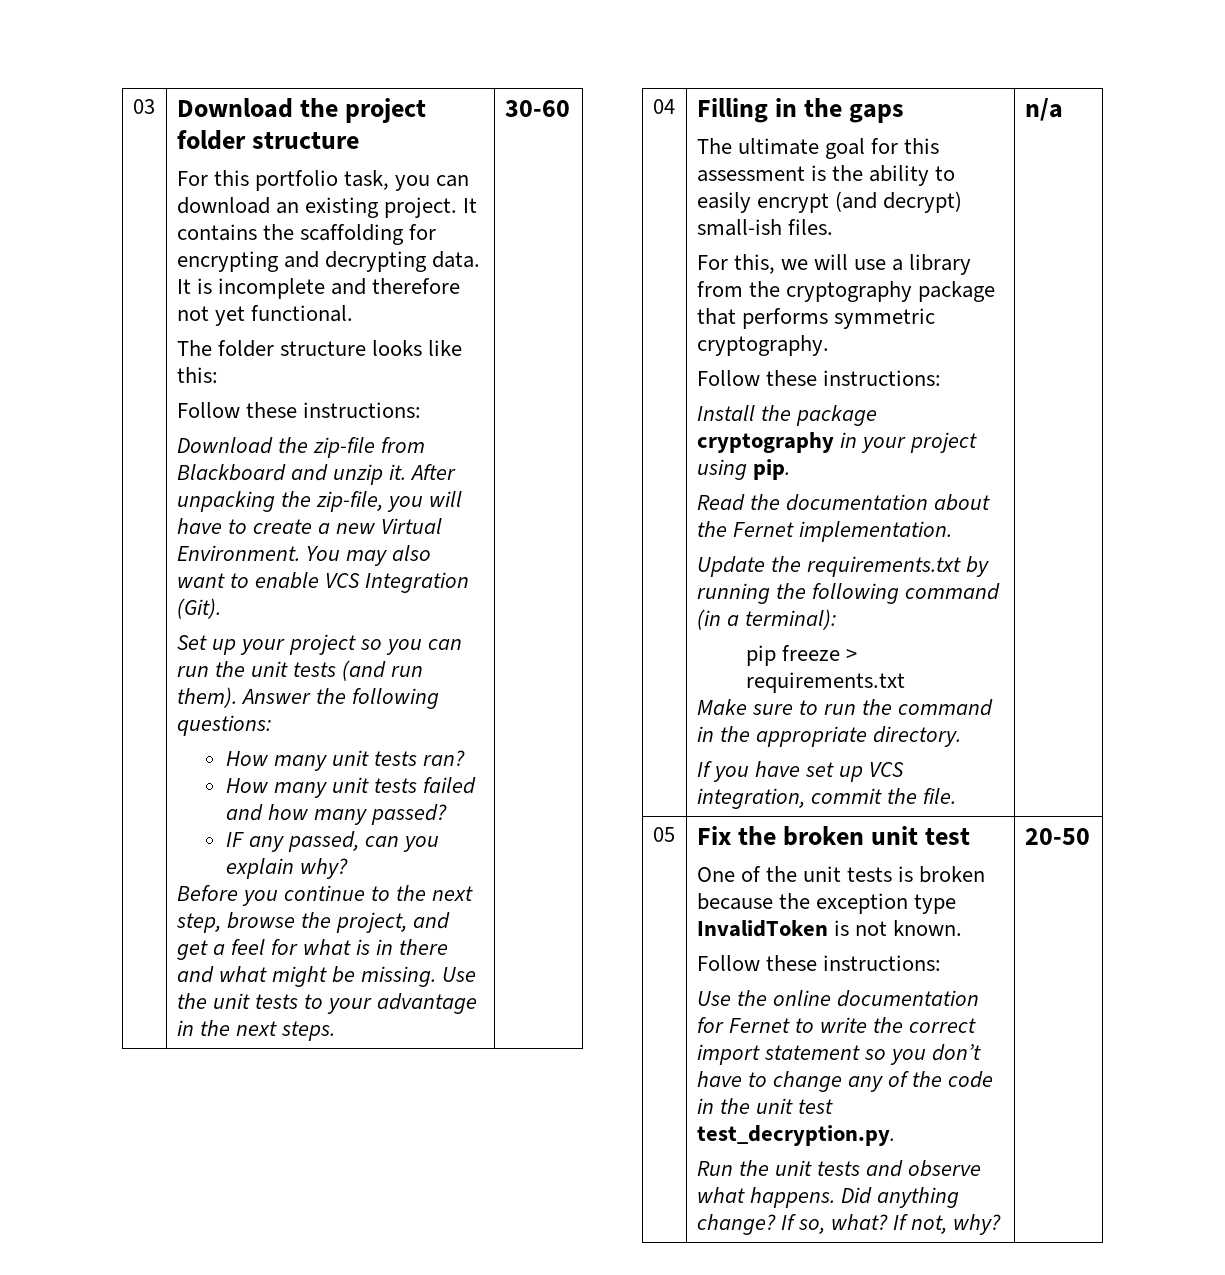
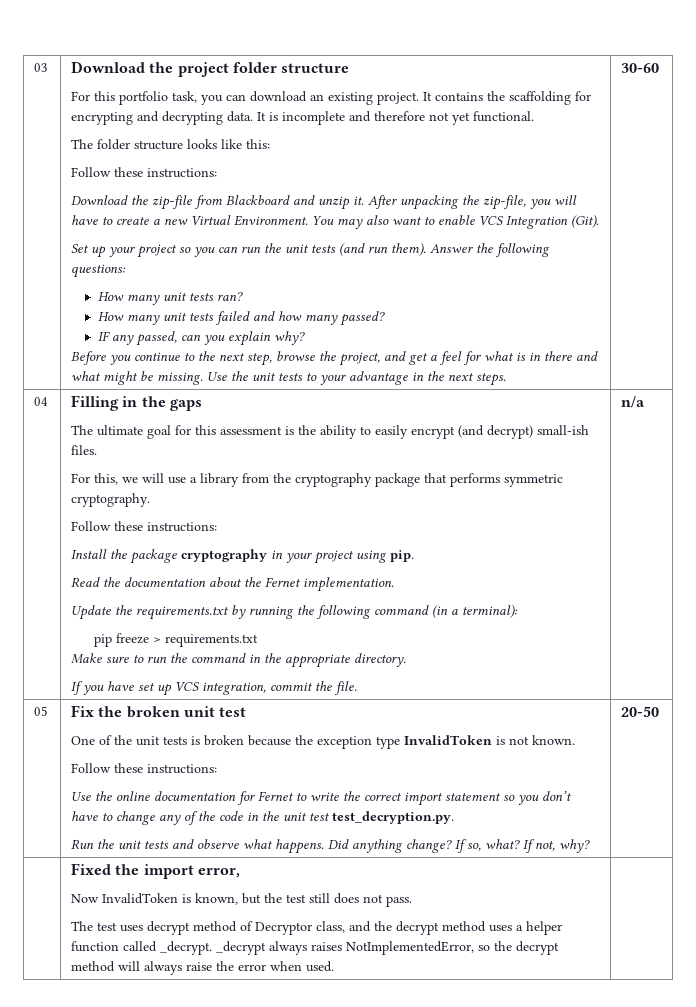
+ Fixed the import error,
+ Now InvalidToken is known, but the test still does not pass.
+ The test uses decrypt method of Decryptor class, and the decrypt method uses a helper function called _decrypt. _decrypt always raises NotImplementedError, so the decrypt method will always raise the error when used.

